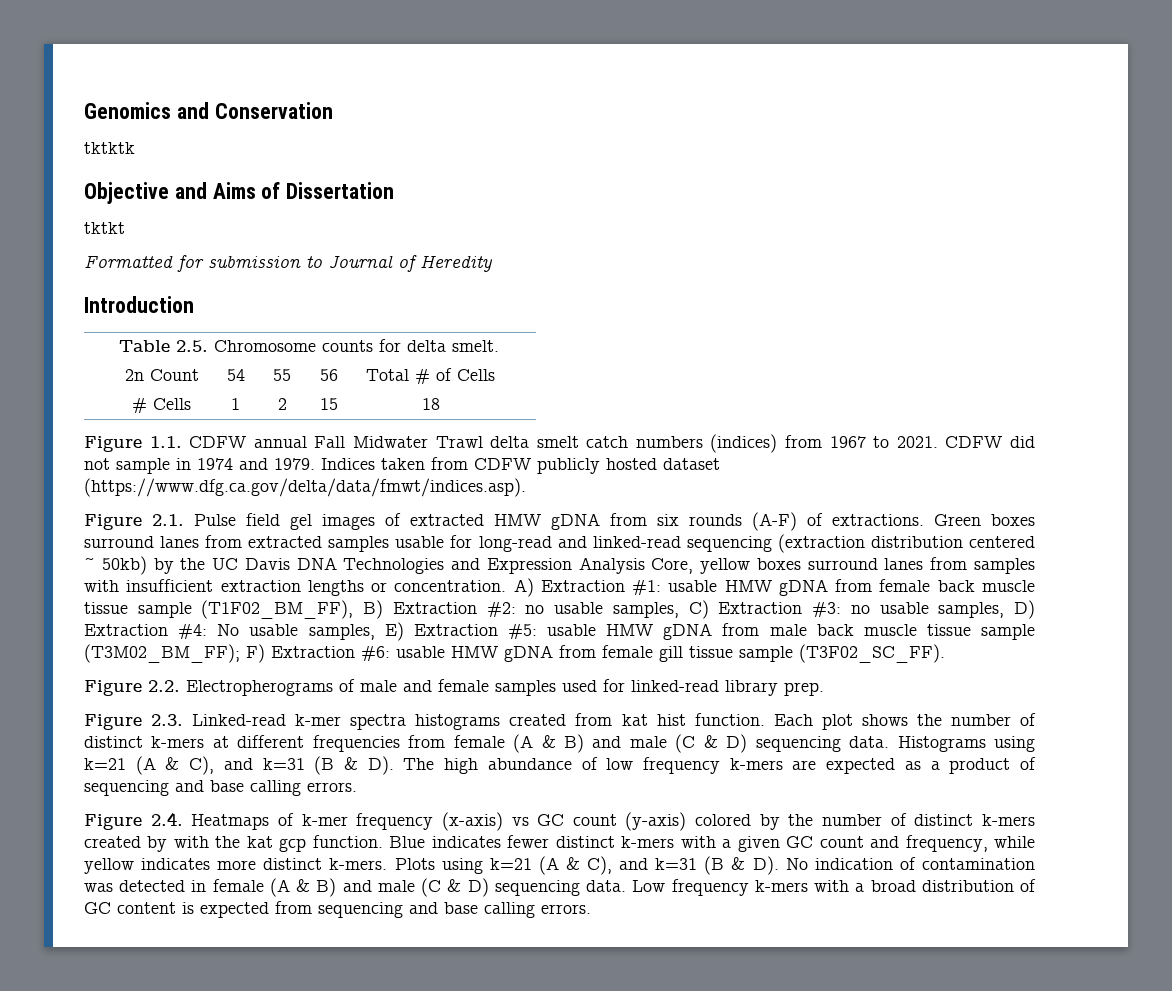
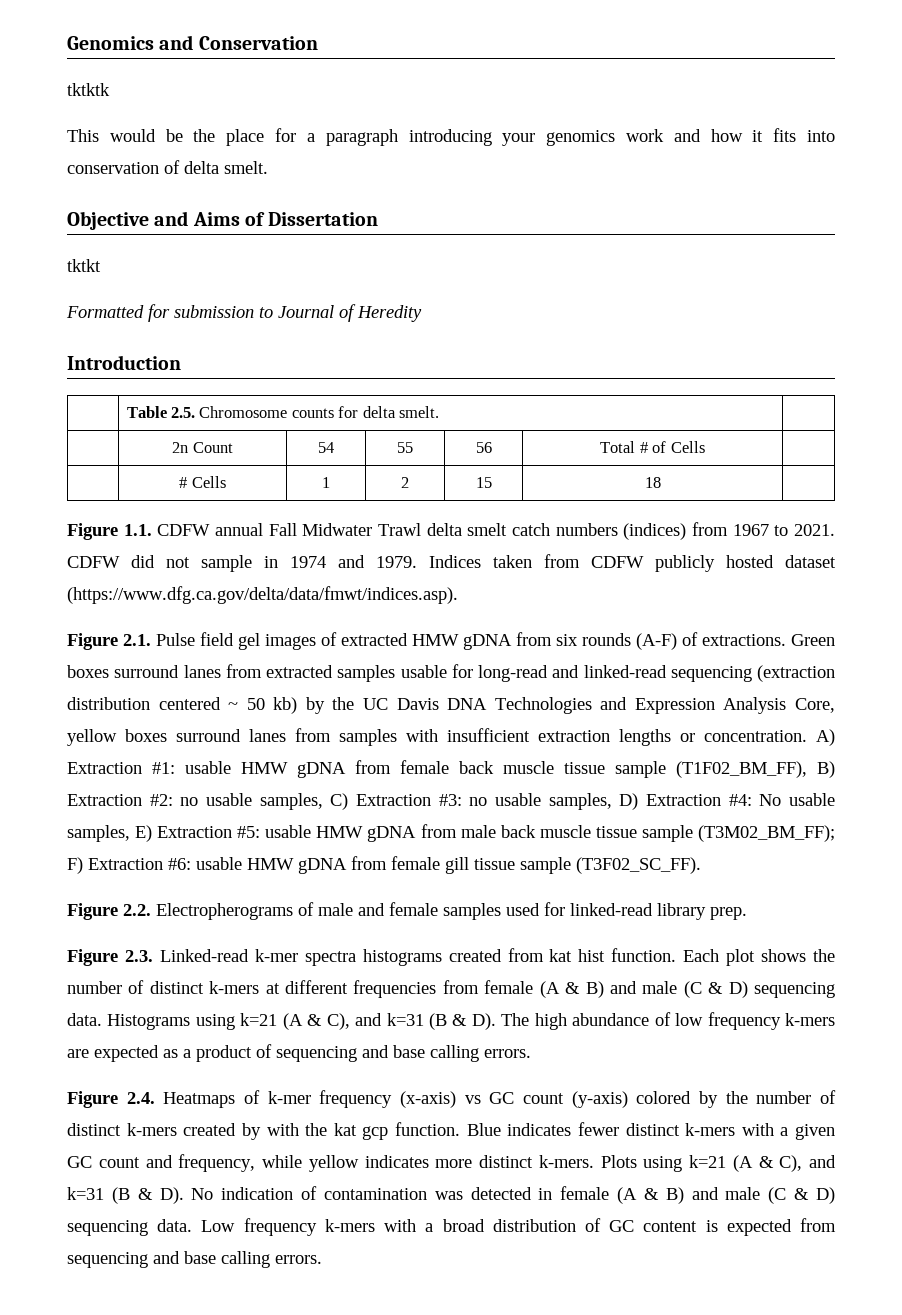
+ This would be the place for a paragraph introducing your genomics work and how it fits into conservation of delta smelt.
- Green boxes surround lanes from extracted samples usable for long-read and linked-read sequencing (extraction distribution centered ~ 50kb) by the UC Davis DNA Technologies and Expression Analysis Core, yellow boxes surround lanes from samples with insufficient extraction lengths or concentration.
+ Green boxes surround lanes from extracted samples usable for long-read and linked-read sequencing (extraction distribution centered ~ 50 kb) by the UC Davis DNA Technologies and Expression Analysis Core, yellow boxes surround lanes from samples with insufficient extraction lengths or concentration.

